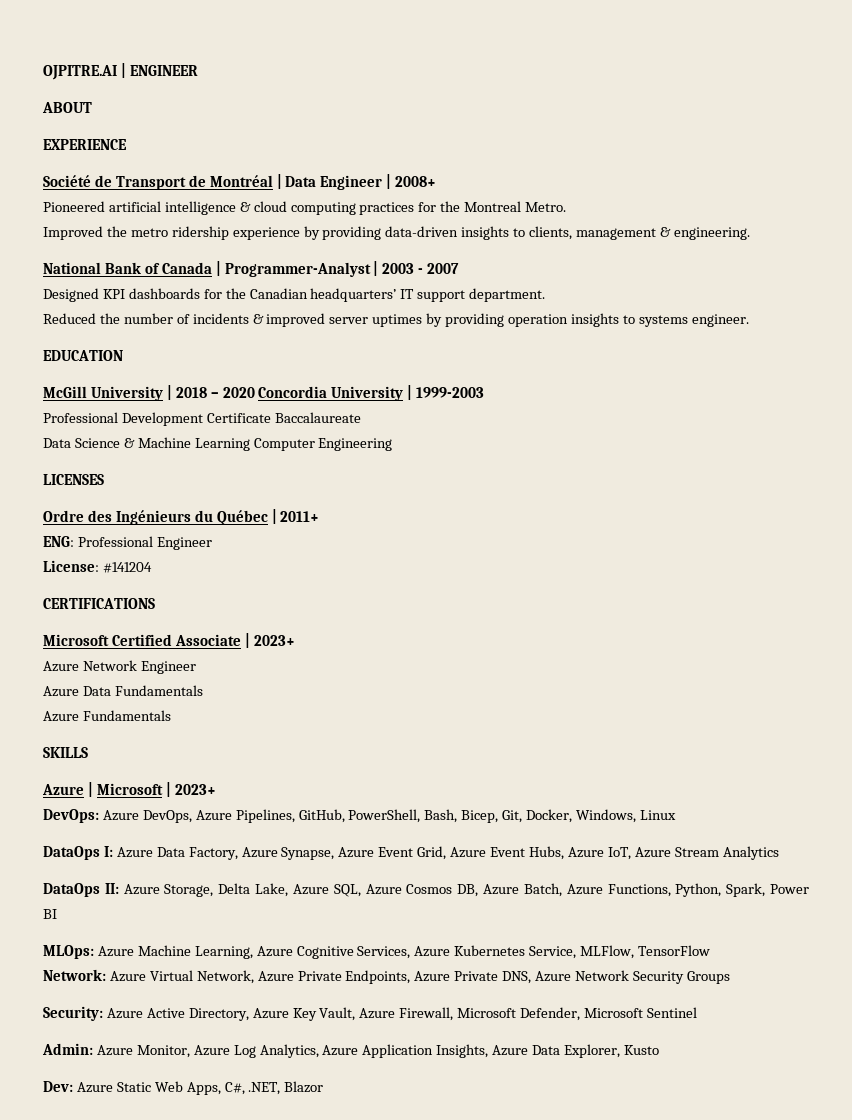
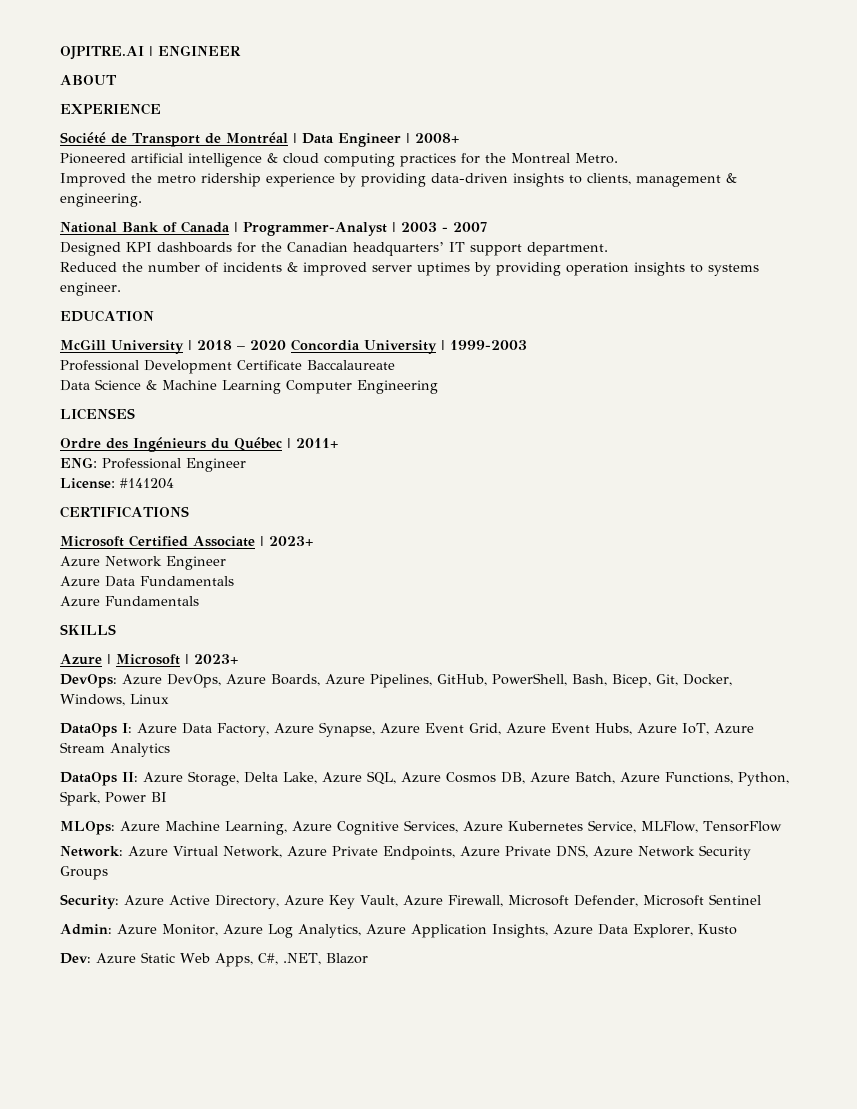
- DevOps: Azure DevOps, Azure Pipelines, GitHub, PowerShell, Bash, Bicep, Git, Docker, Windows, Linux
+ DevOps: Azure DevOps, Azure Boards, Azure Pipelines, GitHub, PowerShell, Bash, Bicep, Git, Docker, Windows, Linux

